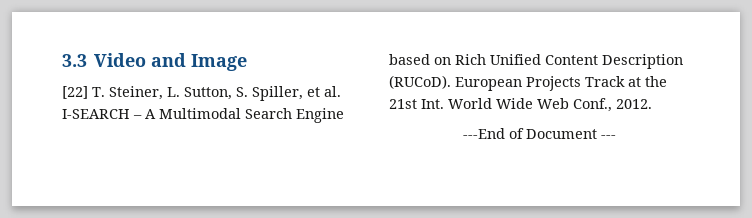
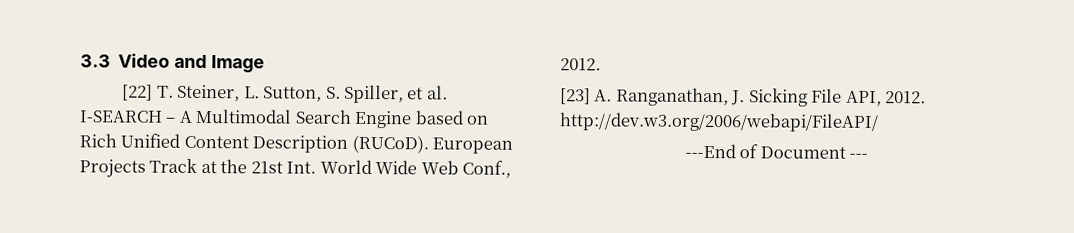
+ [23] A. Ranganathan, J. Sicking File API, 2012. http://dev.w3.org/2006/webapi/FileAPI/

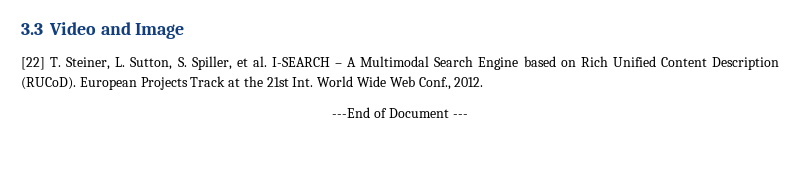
- [23] A. Ranganathan, J. Sicking File API, 2012. http://dev.w3.org/2006/webapi/FileAPI/

